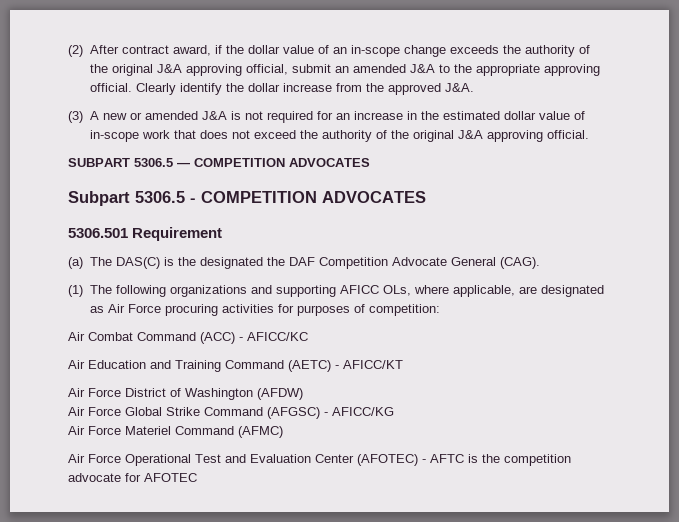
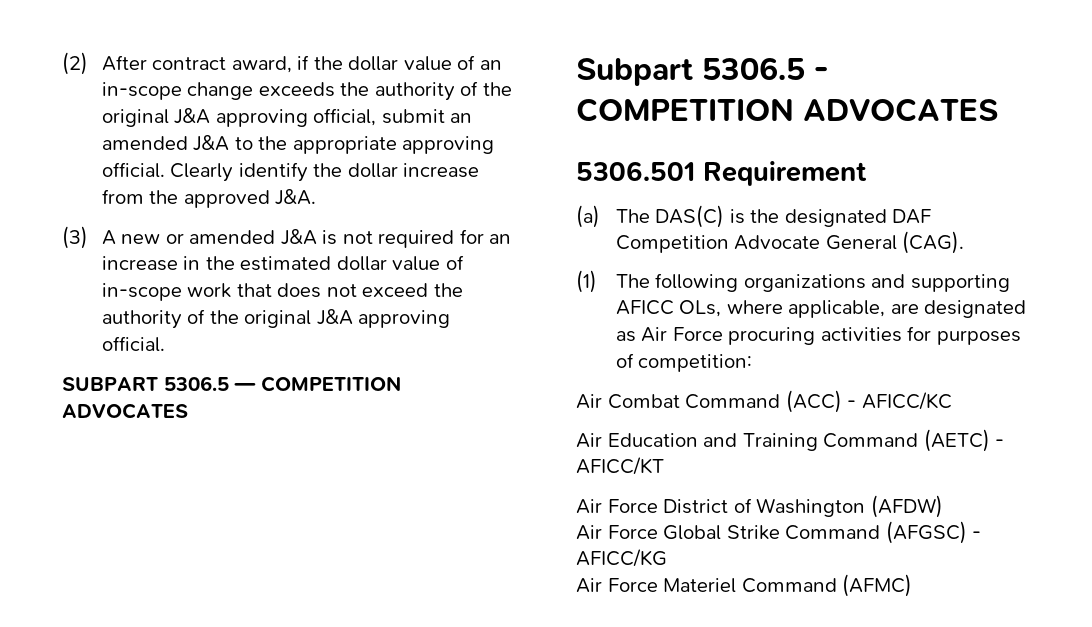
- (a) The DAS(C) is the designated the DAF Competition Advocate General (CAG).
+ (a) The DAS(C) is the designated DAF Competition Advocate General (CAG).
- Air Force Operational Test and Evaluation Center (AFOTEC) - AFTC is the competition advocate for AFOTEC

